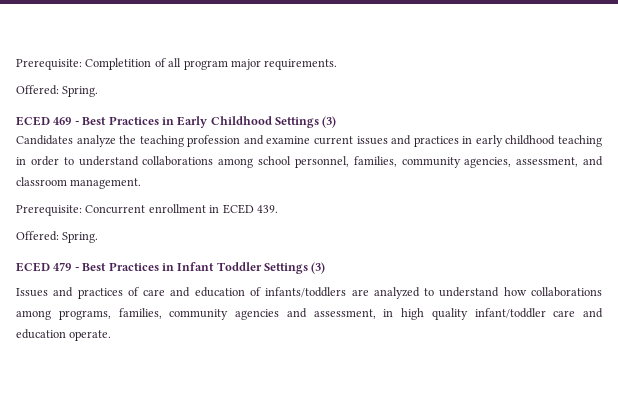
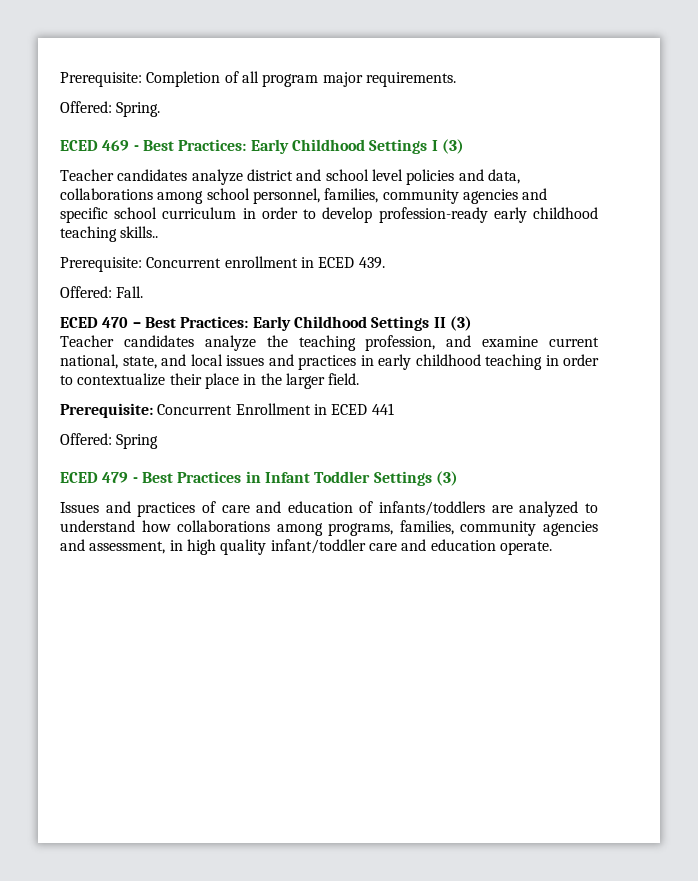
- Prerequisite: Completition of all program major requirements.
+ Prerequisite: Completion of all program major requirements.
- ECED 469 - Best Practices in Early Childhood Settings (3)
- Candidates analyze the teaching profession and examine current issues and practices in early childhood teaching in order to understand collaborations among school personnel, families, community agencies, assessment, and classroom management.
+ ECED 469 - Best Practices: Early Childhood Settings I (3)
+ Teacher candidates analyze district and school level policies and data, collaborations among school personnel, families, community agencies and specific school curriculum in order to develop profession-ready early childhood teaching skills..
  Prerequisite: Concurrent enrollment in ECED 439.
- Offered: Spring.
+ Offered: Fall.
+ ECED 470 – Best Practices: Early Childhood Settings II (3)
+ Teacher candidates analyze the teaching profession, and examine current national, state, and local issues and practices in early childhood teaching in order to contextualize their place in the larger field.
+ Prerequisite: Concurrent Enrollment in ECED 441
+ Offered: Spring

